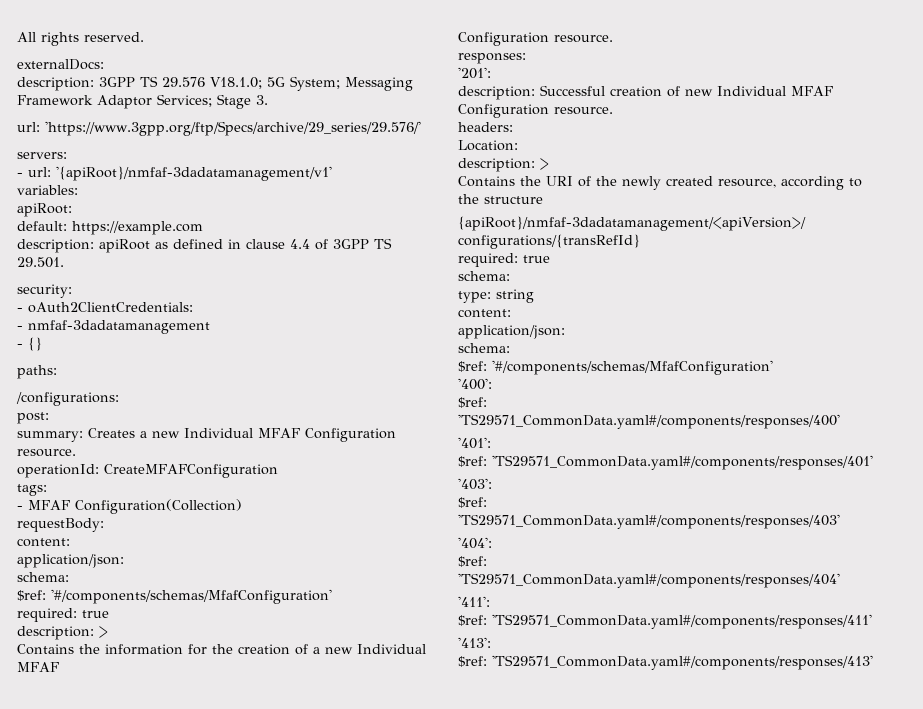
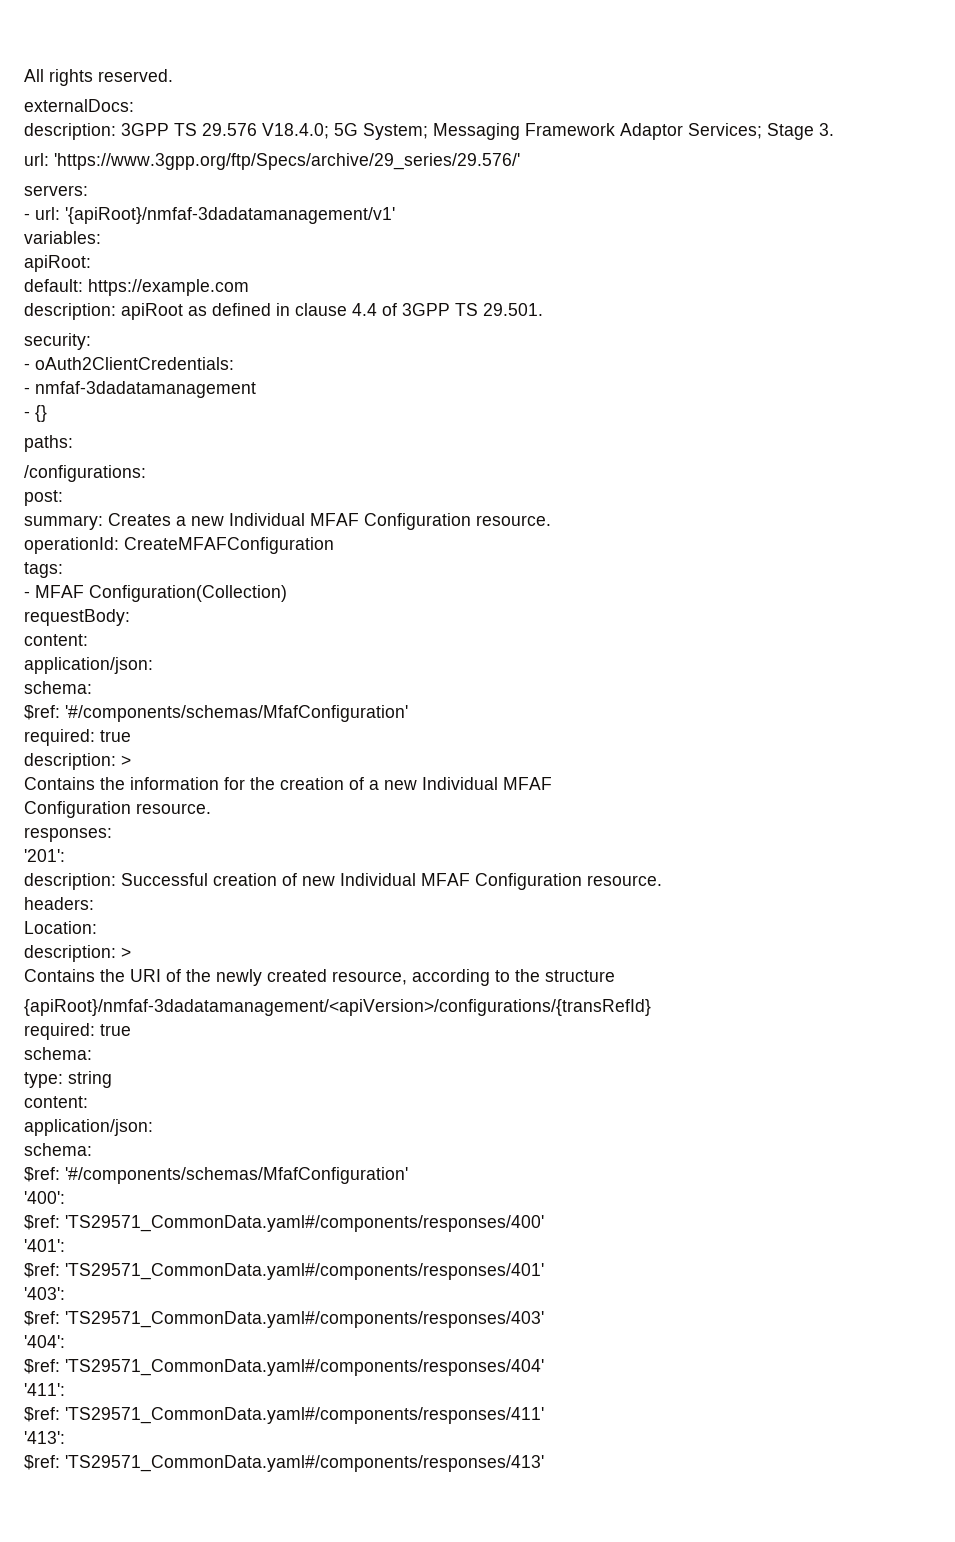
- description: 3GPP TS 29.576 V18.1.0; 5G System; Messaging Framework Adaptor Services; Stage 3.
+ description: 3GPP TS 29.576 V18.4.0; 5G System; Messaging Framework Adaptor Services; Stage 3.

